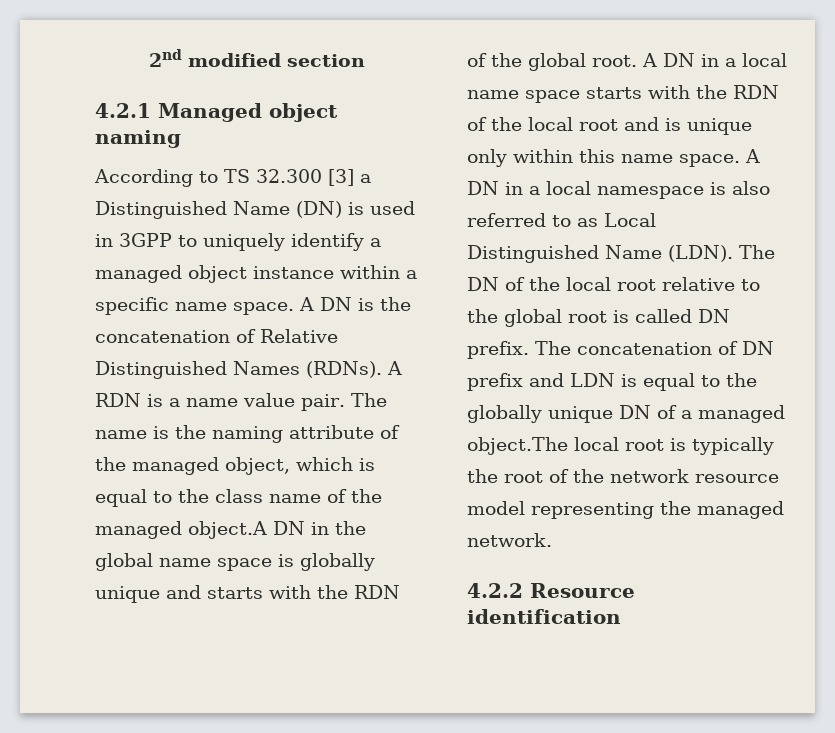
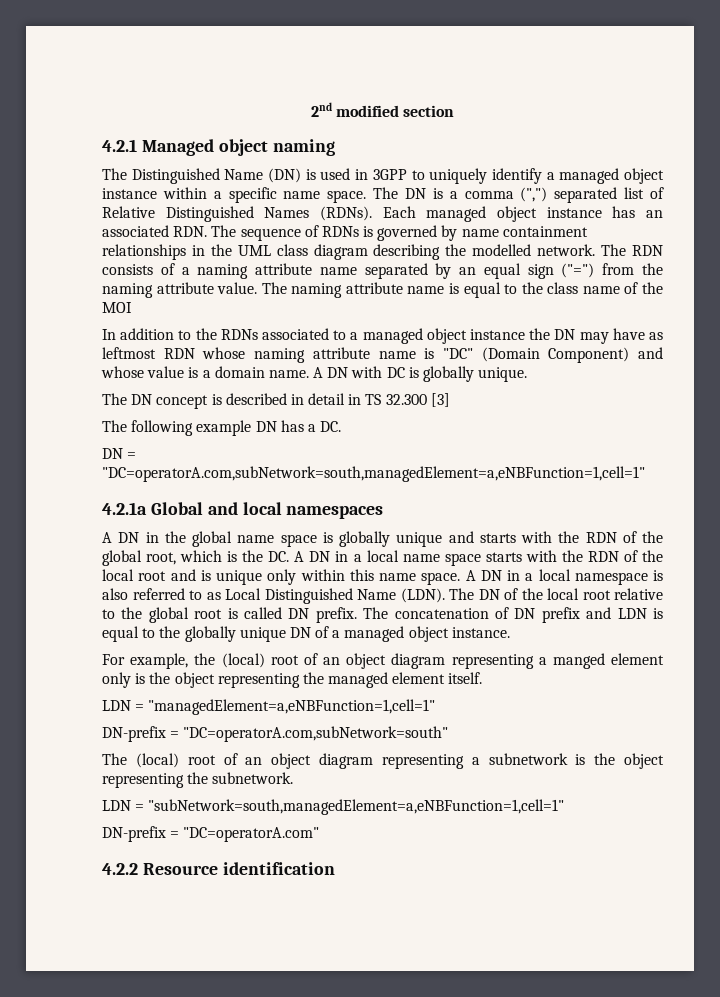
- According to TS 32.300 [3] a Distinguished Name (DN) is used in 3GPP to uniquely identify a managed object instance within a specific name space.
+ The Distinguished Name (DN) is used in 3GPP to uniquely identify a managed object instance within a specific name space.
- A DN is the concatenation of Relative Distinguished Names (RDNs).
+ The DN is a comma (",") separated list of Relative Distinguished Names (RDNs).
- A RDN is a name value pair. The name is the naming attribute of the managed object, which is equal to the class name of the managed object.A DN in the global name space is globally unique and starts with the RDN of the global root. A DN in a local name space starts with the RDN of the local root and is unique only within this name space.
+ Each managed object instance has an associated RDN. The sequence of RDNs is governed by name containment relationships in the UML class diagram describing the modelled network. The RDN consists of a naming attribute name separated by an equal sign ("=") from the naming attribute value. The naming attribute name is equal to the class name of the MOI
+ In addition to the RDNs associated to a managed object instance the DN may have as leftmost RDN whose naming attribute name is "DC" (Domain Component) and whose value is a domain name. A DN with DC is globally unique.
+ The DN concept is described in detail in TS 32.300 [3]
+ The following example DN has a DC.
+ DN = "DC=operatorA.com,subNetwork=south,managedElement=a,eNBFunction=1,cell=1"
+ 4.2.1a Global and local namespaces
+ A DN in the global name space is globally unique and starts with the RDN of the global root, which is the DC. A DN in a local name space starts with the RDN of the local root and is unique only within this name space.
- The concatenation of DN prefix and LDN is equal to the globally unique DN of a managed object.The local root is typically the root of the network resource model representing the managed network.
+ The concatenation of DN prefix and LDN is equal to the globally unique DN of a managed object instance.
+ For example, the (local) root of an object diagram representing a manged element only is the object representing the managed element itself.
+ LDN = "managedElement=a,eNBFunction=1,cell=1"
+ DN-prefix = "DC=operatorA.com,subNetwork=south"
+ The (local) root of an object diagram representing a subnetwork is the object representing the subnetwork.
+ LDN = "subNetwork=south,managedElement=a,eNBFunction=1,cell=1"
+ DN-prefix = "DC=operatorA.com"

